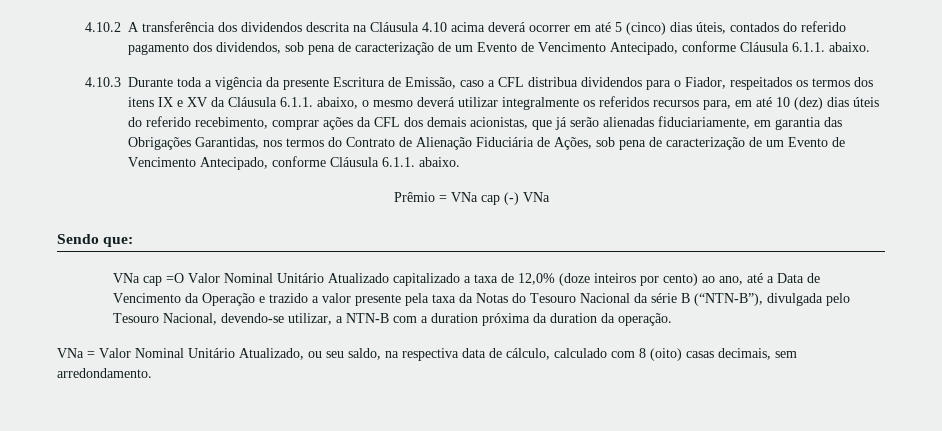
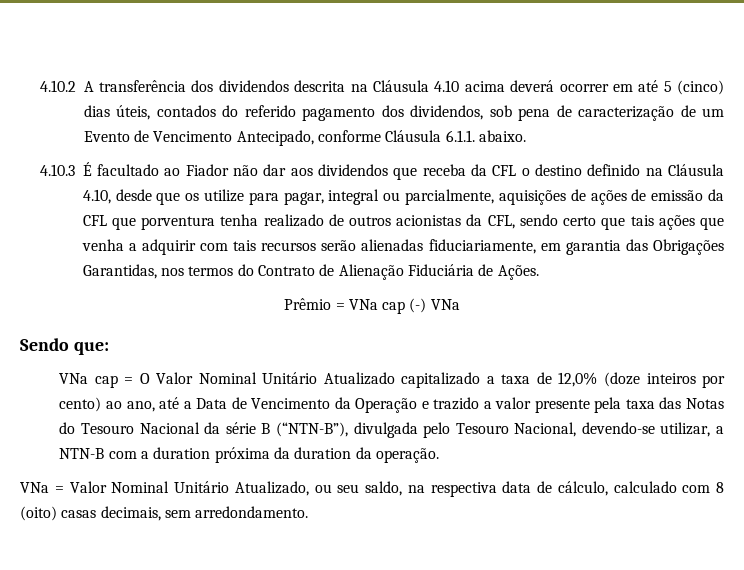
- 4.10.3 Durante toda a vigência da presente Escritura de Emissão, caso a CFL distribua dividendos para o Fiador, respeitados os termos dos itens IX e XV da Cláusula 6.1.1. abaixo, o mesmo deverá utilizar integralmente os referidos recursos para, em até 10 (dez) dias úteis do referido recebimento, comprar ações da CFL dos demais acionistas, que já serão alienadas fiduciariamente, em garantia das Obrigações Garantidas, nos termos do Contrato de Alienação Fiduciária de Ações, sob pena de caracterização de um Evento de Vencimento Antecipado, conforme Cláusula 6.1.1. abaixo.
+ 4.10.3 É facultado ao Fiador não dar aos dividendos que receba da CFL o destino definido na Cláusula 4.10, desde que os utilize para pagar, integral ou parcialmente, aquisições de ações de emissão da CFL que porventura tenha realizado de outros acionistas da CFL, sendo certo que tais ações que venha a adquirir com tais recursos serão alienadas fiduciariamente, em garantia das Obrigações Garantidas, nos termos do Contrato de Alienação Fiduciária de Ações.
- VNa cap =O Valor Nominal Unitário Atualizado capitalizado a taxa de 12,0% (doze inteiros por cento) ao ano, até a Data de Vencimento da Operação e trazido a valor presente pela taxa da Notas do Tesouro Nacional da série B (“NTN-B”), divulgada pelo Tesouro Nacional, devendo-se utilizar, a NTN-B com a duration próxima da duration da operação.
+ VNa cap = O Valor Nominal Unitário Atualizado capitalizado a taxa de 12,0% (doze inteiros por cento) ao ano, até a Data de Vencimento da Operação e trazido a valor presente pela taxa das Notas do Tesouro Nacional da série B (“NTN-B”), divulgada pelo Tesouro Nacional, devendo-se utilizar, a NTN-B com a duration próxima da duration da operação.

